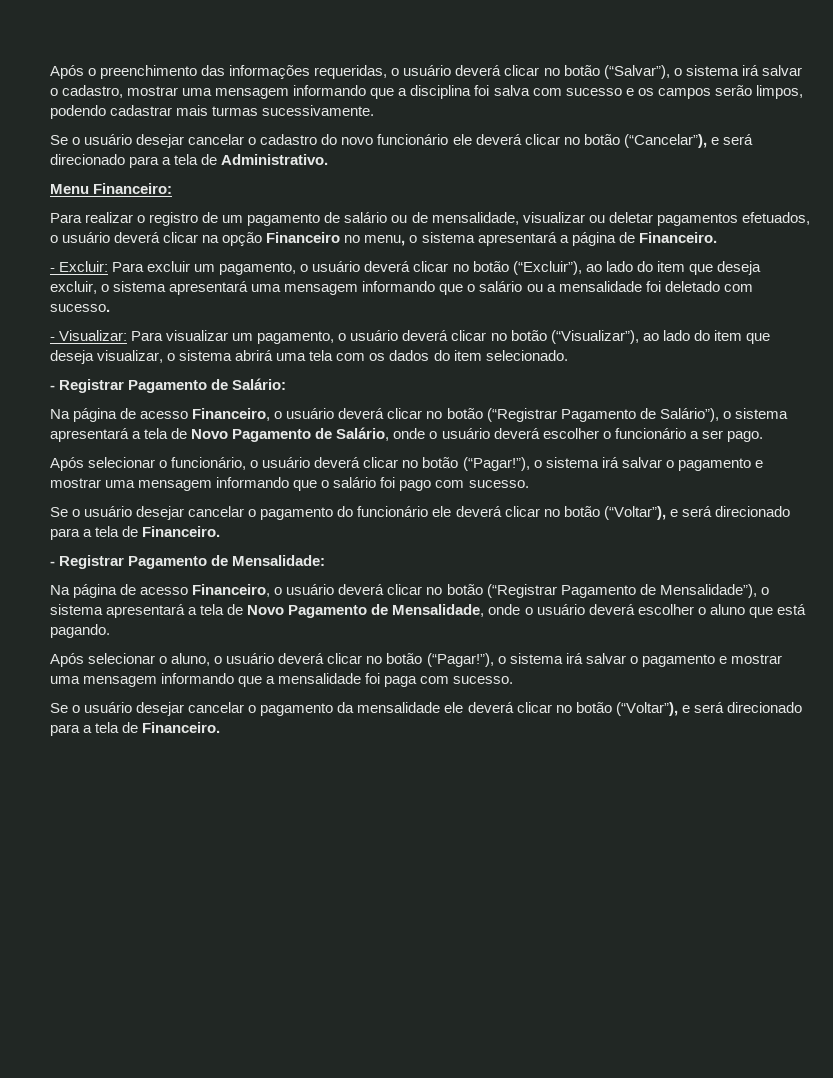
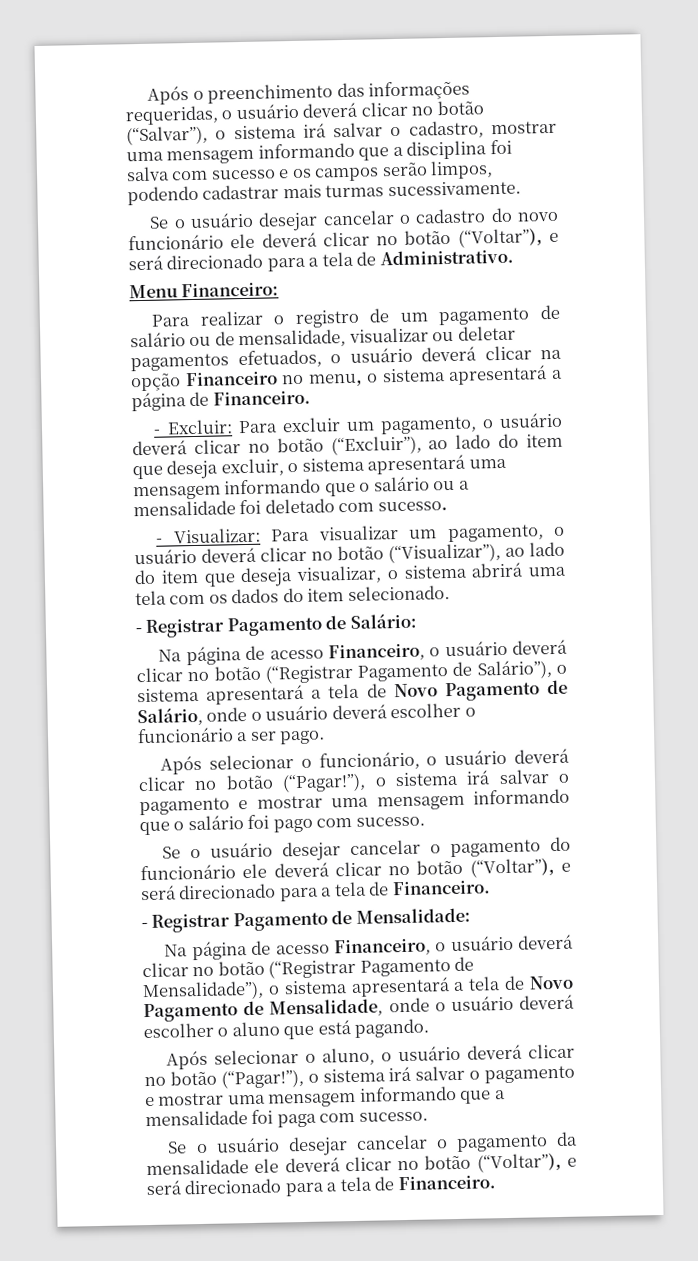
- Se o usuário desejar cancelar o cadastro do novo funcionário ele deverá clicar no botão (“Cancelar”), e será direcionado para a tela de Administrativo.
+ Se o usuário desejar cancelar o cadastro do novo funcionário ele deverá clicar no botão (“Voltar”), e será direcionado para a tela de Administrativo.

